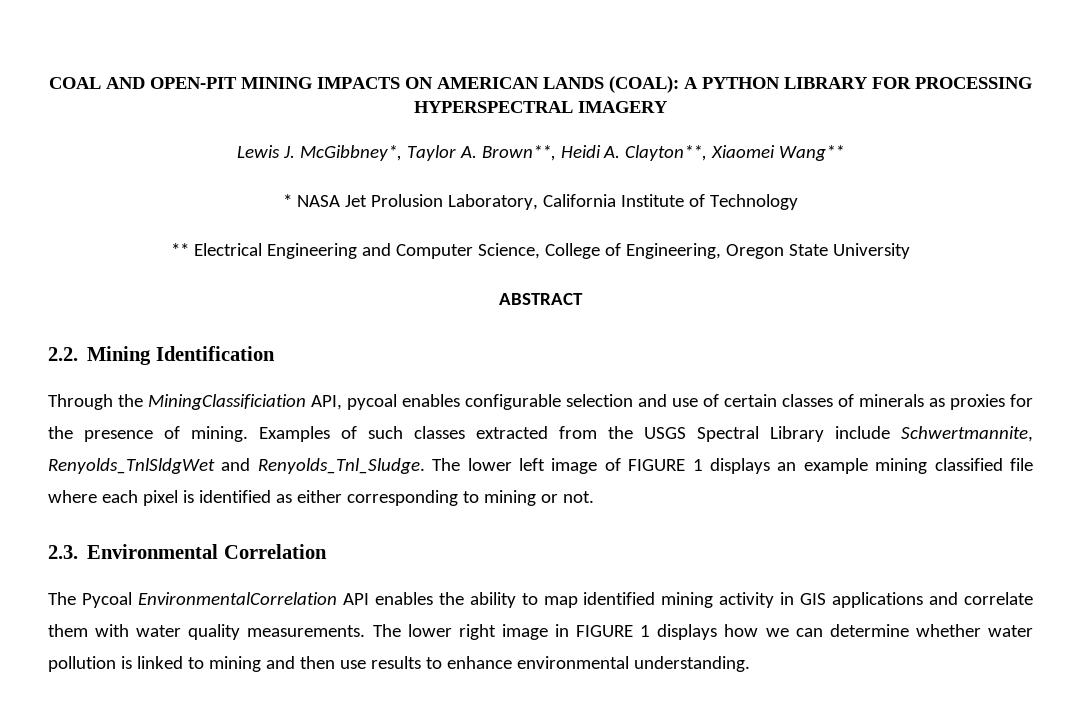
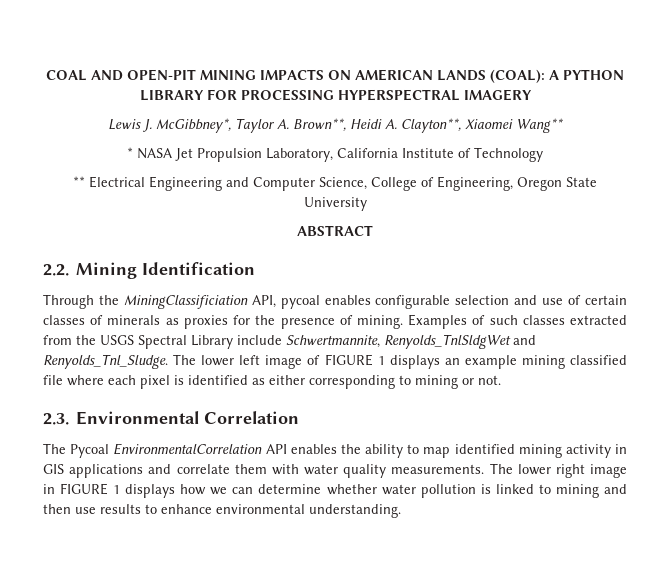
- * NASA Jet Prolusion Laboratory, California Institute of Technology
+ * NASA Jet Propulsion Laboratory, California Institute of Technology

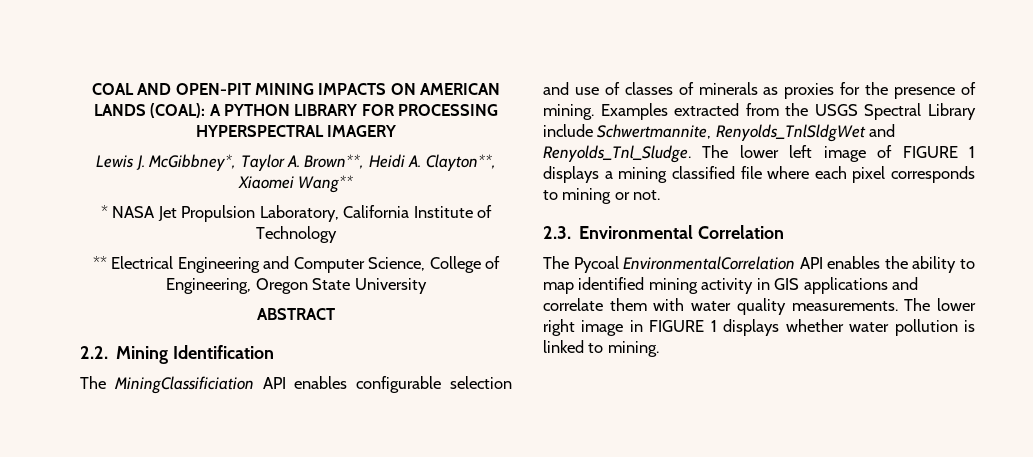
- Through the MiningClassificiation API, pycoal enables configurable selection and use of certain classes of minerals as proxies for the presence of mining.
+ The MiningClassificiation API enables configurable selection and use of classes of minerals as proxies for the presence of mining.
- Examples of such classes extracted from the USGS Spectral Library include Schwertmannite, Renyolds_TnlSldgWet and Renyolds_Tnl_Sludge.
+ Examples extracted from the USGS Spectral Library include Schwertmannite, Renyolds_TnlSldgWet and Renyolds_Tnl_Sludge.
- The lower left image of FIGURE 1 displays an example mining classified file where each pixel is identified as either corresponding to mining or not.
+ The lower left image of FIGURE 1 displays a mining classified file where each pixel corresponds to mining or not.
- The lower right image in FIGURE 1 displays how we can determine whether water pollution is linked to mining and then use results to enhance environmental understanding.
+ The lower right image in FIGURE 1 displays whether water pollution is linked to mining.

